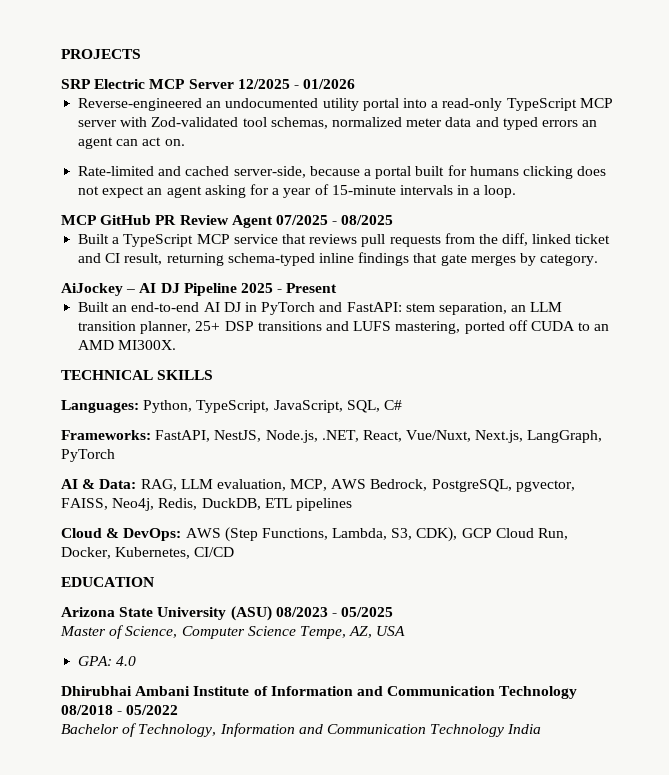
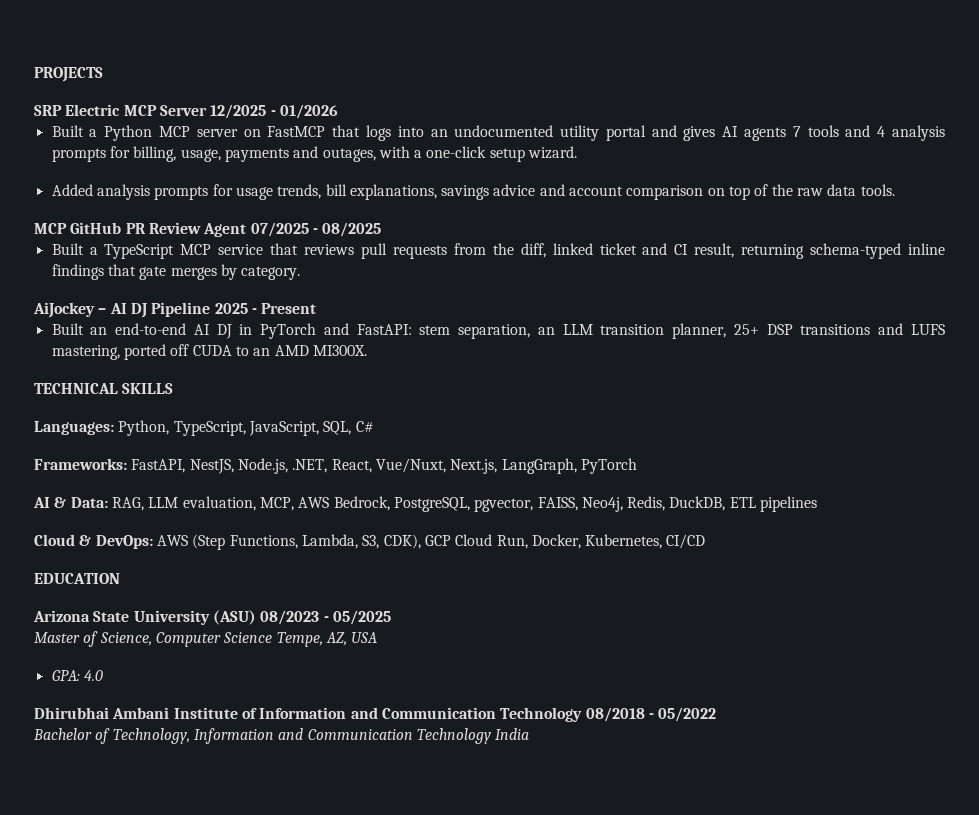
- Reverse-engineered an undocumented utility portal into a read-only TypeScript MCP server with Zod-validated tool schemas, normalized meter data and typed errors an agent can act on.
- Rate-limited and cached server-side, because a portal built for humans clicking does not expect an agent asking for a year of 15-minute intervals in a loop.
+ Built a Python MCP server on FastMCP that logs into an undocumented utility portal and gives AI agents 7 tools and 4 analysis prompts for billing, usage, payments and outages, with a one-click setup wizard.
+ Added analysis prompts for usage trends, bill explanations, savings advice and account comparison on top of the raw data tools.

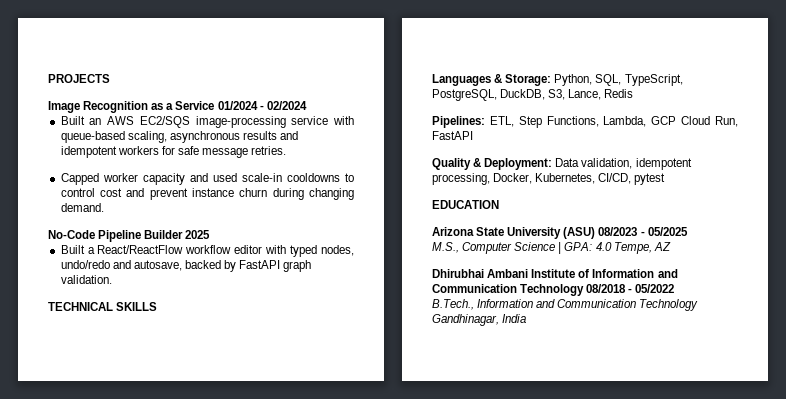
- SRP Electric MCP Server 12/2025 - 01/2026
- Built a Python MCP server on FastMCP that logs into an undocumented utility portal and gives AI agents 7 tools and 4 analysis prompts for billing, usage, payments and outages, with a one-click setup wizard.
- Added analysis prompts for usage trends, bill explanations, savings advice and account comparison on top of the raw data tools.
- MCP GitHub PR Review Agent 07/2025 - 08/2025
- Built a TypeScript MCP service that reviews pull requests from the diff, linked ticket and CI result, returning schema-typed inline findings that gate merges by category.
- AiJockey – AI DJ Pipeline 2025 - Present
- Built an end-to-end AI DJ in PyTorch and FastAPI: stem separation, an LLM transition planner, 25+ DSP transitions and LUFS mastering, ported off CUDA to an AMD MI300X.
+ Image Recognition as a Service 01/2024 - 02/2024
+ Built an AWS EC2/SQS image-processing service with queue-based scaling, asynchronous results and idempotent workers for safe message retries.
+ Capped worker capacity and used scale-in cooldowns to control cost and prevent instance churn during changing demand.
+ No-Code Pipeline Builder 2025
+ Built a React/ReactFlow workflow editor with typed nodes, undo/redo and autosave, backed by FastAPI graph validation.
  TECHNICAL SKILLS
- Languages: Python, TypeScript, JavaScript, SQL, C#
- Frameworks: FastAPI, NestJS, Node.js, .NET, React, Vue/Nuxt, Next.js, LangGraph, PyTorch
- AI & Data: RAG, LLM evaluation, MCP, AWS Bedrock, PostgreSQL, pgvector, FAISS, Neo4j, Redis, DuckDB, ETL pipelines
- Cloud & DevOps: AWS (Step Functions, Lambda, S3, CDK), GCP Cloud Run, Docker, Kubernetes, CI/CD
+ Languages & Storage: Python, SQL, TypeScript, PostgreSQL, DuckDB, S3, Lance, Redis
+ Pipelines: ETL, Step Functions, Lambda, GCP Cloud Run, FastAPI
+ Quality & Deployment: Data validation, idempotent processing, Docker, Kubernetes, CI/CD, pytest
- Master of Science, Computer Science Tempe, AZ, USA
- GPA: 4.0
+ M.S., Computer Science | GPA: 4.0 Tempe, AZ
- Bachelor of Technology, Information and Communication Technology India
+ B.Tech., Information and Communication Technology Gandhinagar, India

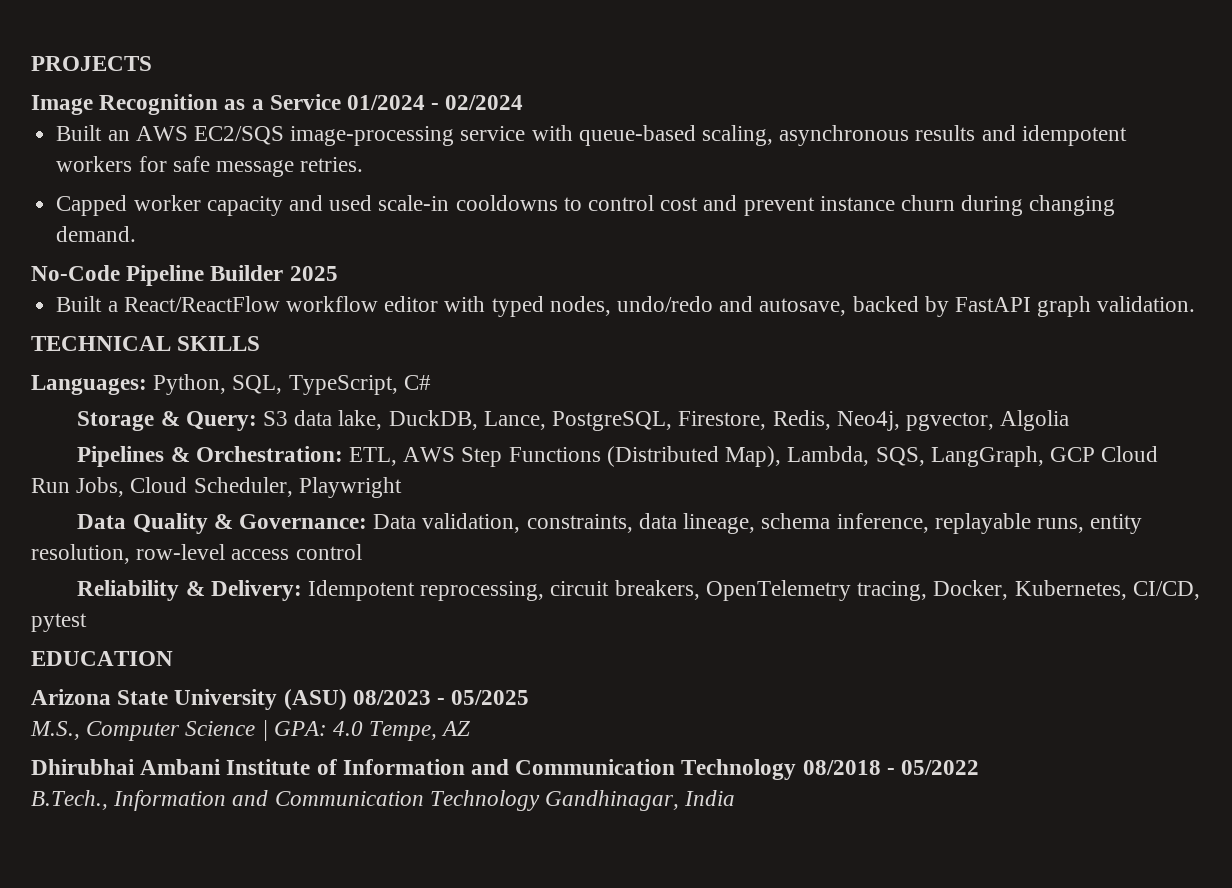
- Languages & Storage: Python, SQL, TypeScript, PostgreSQL, DuckDB, S3, Lance, Redis
- Pipelines: ETL, Step Functions, Lambda, GCP Cloud Run, FastAPI
- Quality & Deployment: Data validation, idempotent processing, Docker, Kubernetes, CI/CD, pytest
+ Languages: Python, SQL, TypeScript, C#
+ Storage & Query: S3 data lake, DuckDB, Lance, PostgreSQL, Firestore, Redis, Neo4j, pgvector, Algolia
+ Pipelines & Orchestration: ETL, AWS Step Functions (Distributed Map), Lambda, SQS, LangGraph, GCP Cloud Run Jobs, Cloud Scheduler, Playwright
+ Data Quality & Governance: Data validation, constraints, data lineage, schema inference, replayable runs, entity resolution, row-level access control
+ Reliability & Delivery: Idempotent reprocessing, circuit breakers, OpenTelemetry tracing, Docker, Kubernetes, CI/CD, pytest

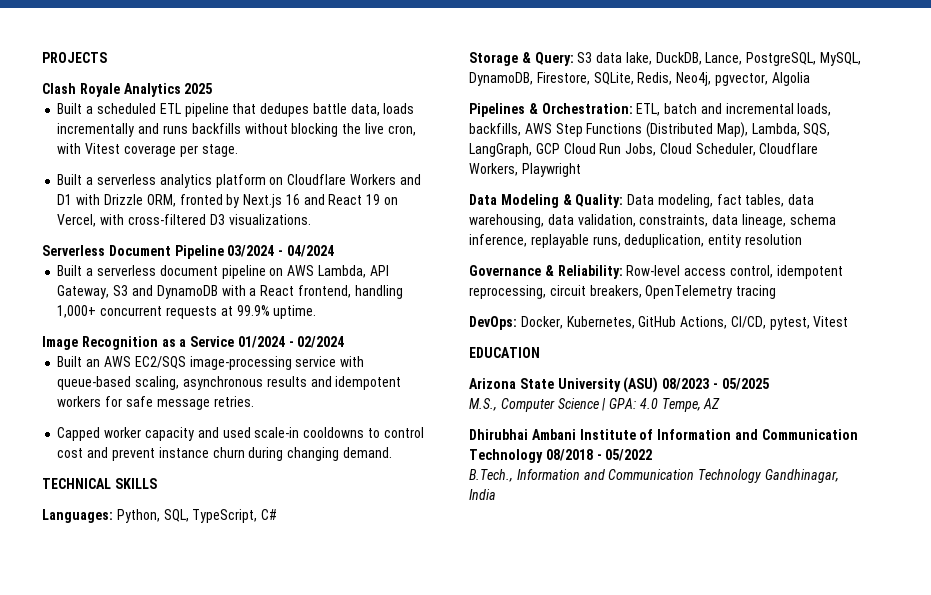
+ Clash Royale Analytics 2025
+ Built a scheduled ETL pipeline that dedupes battle data, loads incrementally and runs backfills without blocking the live cron, with Vitest coverage per stage.
+ Built a serverless analytics platform on Cloudflare Workers and D1 with Drizzle ORM, fronted by Next.js 16 and React 19 on Vercel, with cross-filtered D3 visualizations.
+ Serverless Document Pipeline 03/2024 - 04/2024
+ Built a serverless document pipeline on AWS Lambda, API Gateway, S3 and DynamoDB with a React frontend, handling 1,000+ concurrent requests at 99.9% uptime.
- No-Code Pipeline Builder 2025
- Built a React/ReactFlow workflow editor with typed nodes, undo/redo and autosave, backed by FastAPI graph validation.
- Storage & Query: S3 data lake, DuckDB, Lance, PostgreSQL, Firestore, Redis, Neo4j, pgvector, Algolia
+ Storage & Query: S3 data lake, DuckDB, Lance, PostgreSQL, MySQL, DynamoDB, Firestore, SQLite, Redis, Neo4j, pgvector, Algolia
- Pipelines & Orchestration: ETL, AWS Step Functions (Distributed Map), Lambda, SQS, LangGraph, GCP Cloud Run Jobs, Cloud Scheduler, Playwright
+ Pipelines & Orchestration: ETL, batch and incremental loads, backfills, AWS Step Functions (Distributed Map), Lambda, SQS, LangGraph, GCP Cloud Run Jobs, Cloud Scheduler, Cloudflare Workers, Playwright
- Data Quality & Governance: Data validation, constraints, data lineage, schema inference, replayable runs, entity resolution, row-level access control
- Reliability & Delivery: Idempotent reprocessing, circuit breakers, OpenTelemetry tracing, Docker, Kubernetes, CI/CD, pytest
+ Data Modeling & Quality: Data modeling, fact tables, data warehousing, data validation, constraints, data lineage, schema inference, replayable runs, deduplication, entity resolution
+ Governance & Reliability: Row-level access control, idempotent reprocessing, circuit breakers, OpenTelemetry tracing
+ DevOps: Docker, Kubernetes, GitHub Actions, CI/CD, pytest, Vitest

